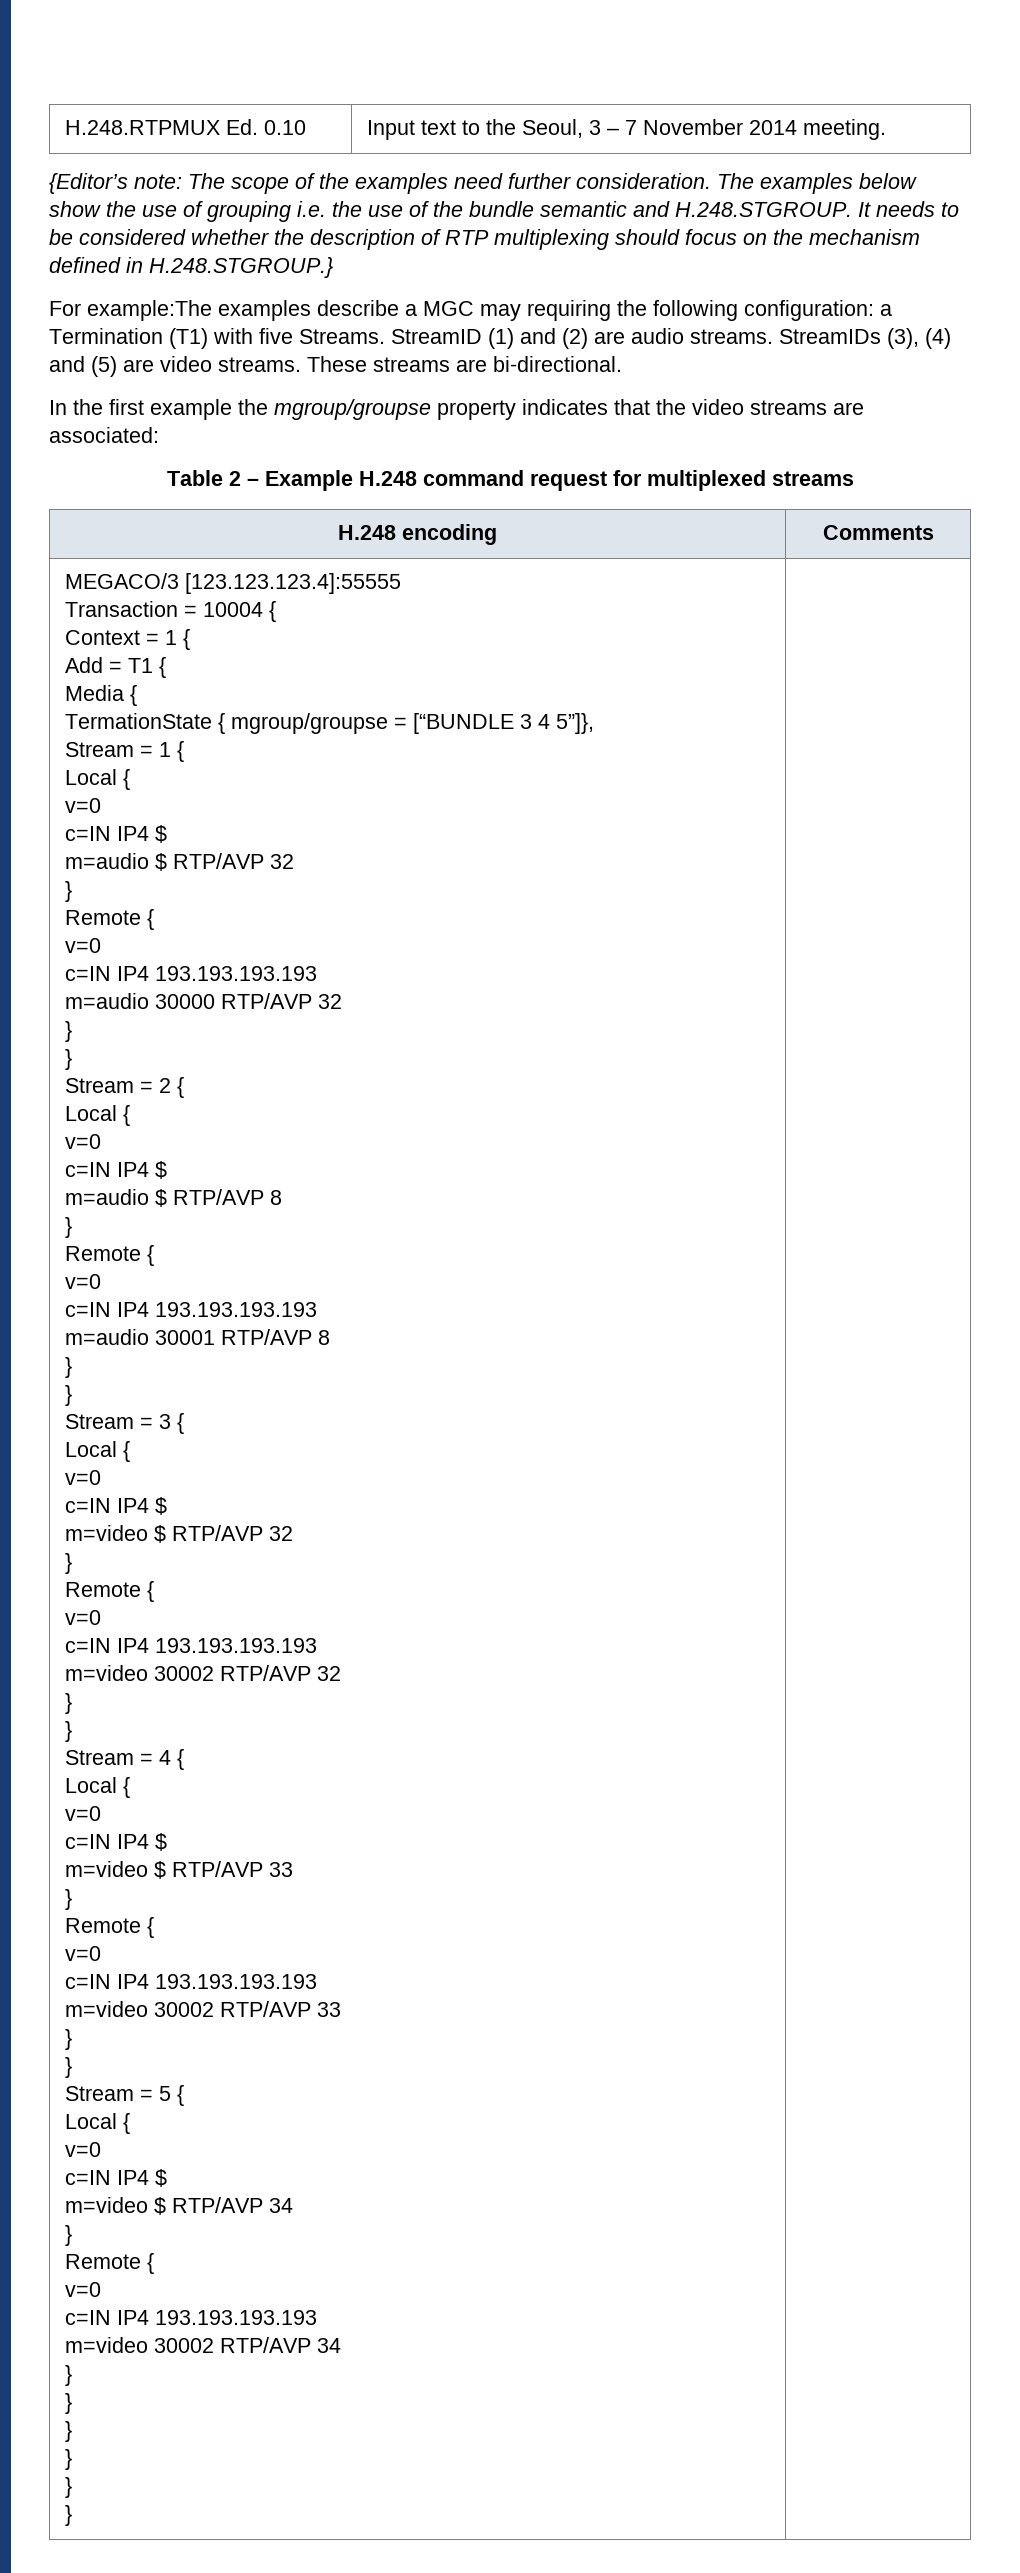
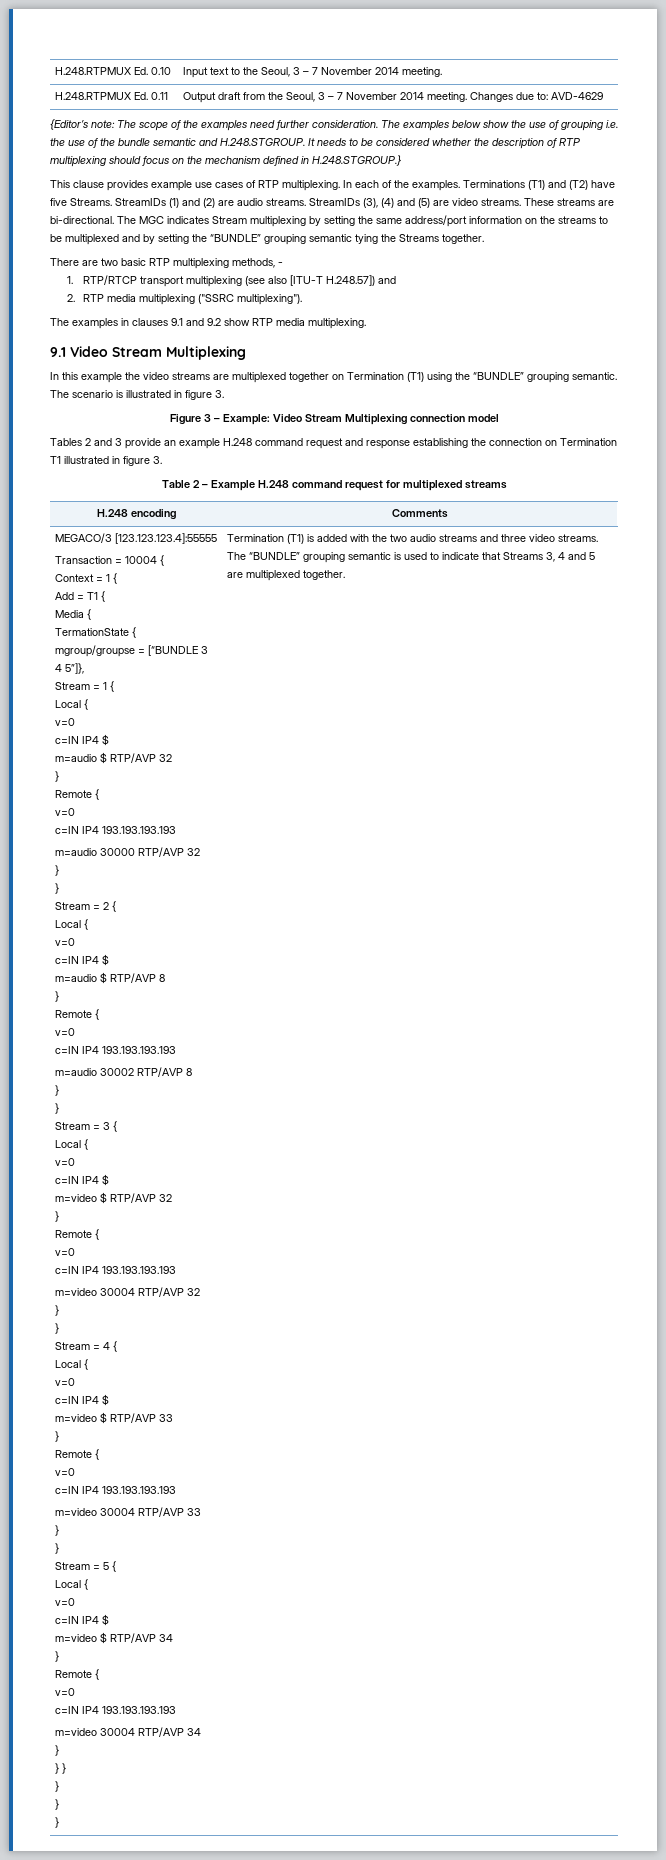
+ H.248.RTPMUX Ed. 0.11 | Output draft from the Seoul, 3 – 7 November 2014 meeting. Changes due to: AVD-4629
- For example:The examples describe a MGC may requiring the following configuration: a Termination (T1) with five Streams.
+ This clause provides example use cases of RTP multiplexing. In each of the examples. Terminations (T1) and (T2) have five Streams.
- StreamID (1) and (2) are audio streams.
+ StreamIDs (1) and (2) are audio streams.
- These streams are bi-directional.
- In the first example the mgroup/groupse property indicates that the video streams are associated:
+ These streams are bi-directional. The MGC indicates Stream multiplexing by setting the same address/port information on the streams to be multiplexed and by setting the “BUNDLE” grouping semantic tying the Streams together.
+ There are two basic RTP multiplexing methods, -
+ 1. RTP/RTCP transport multiplexing (see also [ITU-T H.248.57]) and
+ 2. RTP media multiplexing ("SSRC multiplexing").
+ The examples in clauses 9.1 and 9.2 show RTP media multiplexing.
+ 9.1 Video Stream Multiplexing
+ In this example the video streams are multiplexed together on Termination (T1) using the “BUNDLE” grouping semantic. The scenario is illustrated in figure 3.
+ Figure 3 – Example: Video Stream Multiplexing connection model
+ Tables 2 and 3 provide an example H.248 command request and response establishing the connection on Termination T1 illustrated in figure 3.
- m=audio 30001 RTP/AVP 8
+ m=audio 30002 RTP/AVP 8
- m=video 30002 RTP/AVP 32
+ m=video 30004 RTP/AVP 32
- m=video 30002 RTP/AVP 33
+ m=video 30004 RTP/AVP 33
- m=video 30002 RTP/AVP 34
+ m=video 30004 RTP/AVP 34
  }
- }
- }
+ } }
+ Termination (T1) is added with the two audio streams and three video streams. The “BUNDLE” grouping semantic is used to indicate that Streams 3, 4 and 5 are multiplexed together.

